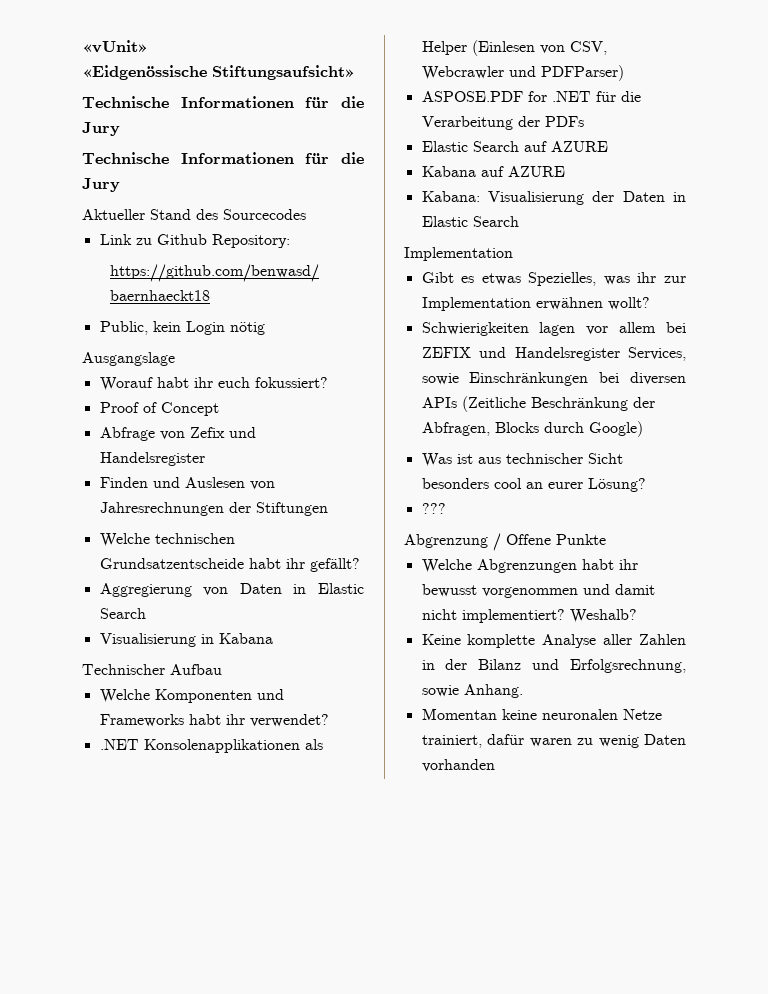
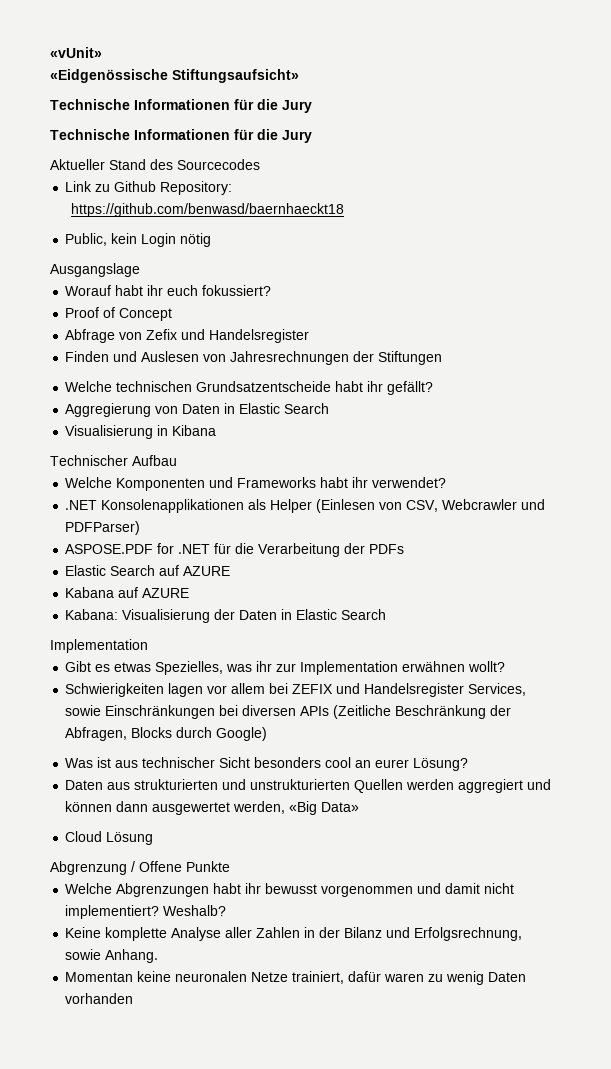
- Visualisierung in Kabana
+ Visualisierung in Kibana
- ???
+ Daten aus strukturierten und unstrukturierten Quellen werden aggregiert und können dann ausgewertet werden, «Big Data»
+ Cloud Lösung

